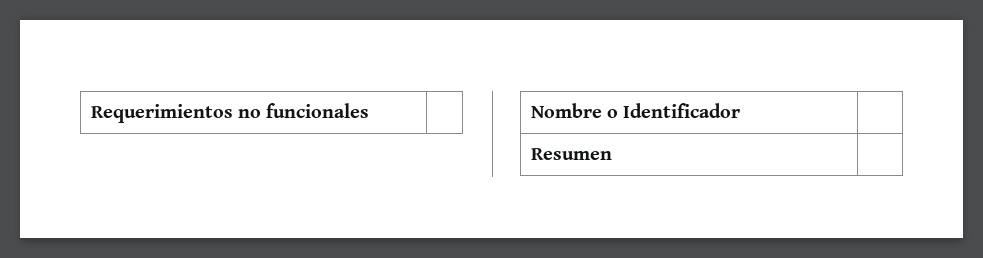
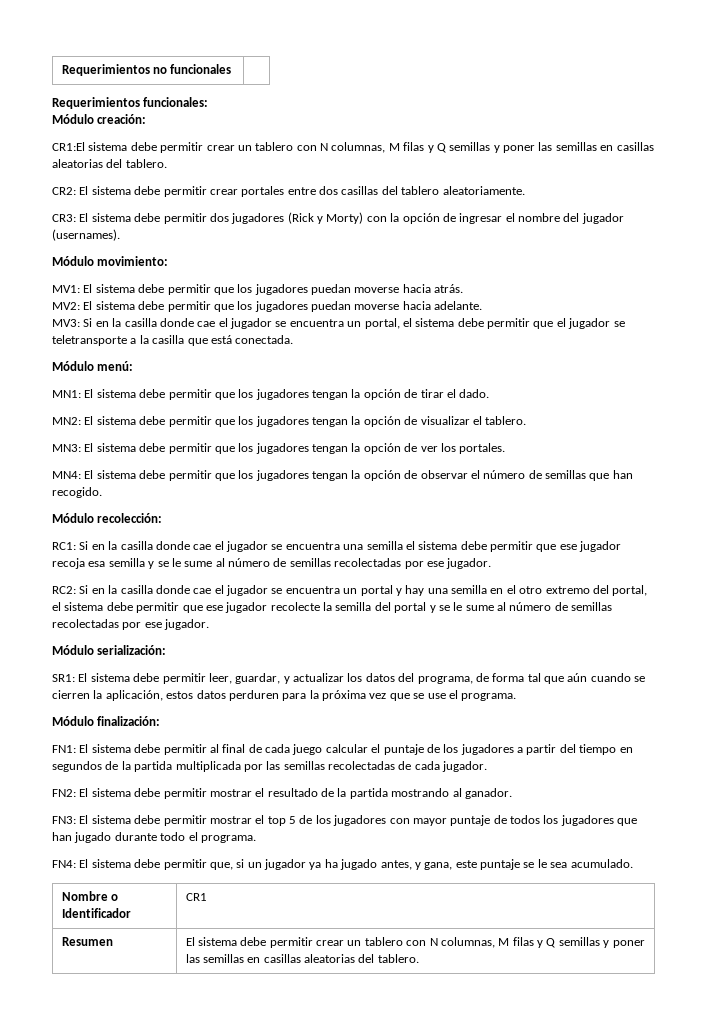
+ Requerimientos funcionales:
+ Módulo creación:
+ CR1:El sistema debe permitir crear un tablero con N columnas, M filas y Q semillas y poner las semillas en casillas aleatorias del tablero.
+ CR2: El sistema debe permitir crear portales entre dos casillas del tablero aleatoriamente.
+ CR3: El sistema debe permitir dos jugadores (Rick y Morty) con la opción de ingresar el nombre del jugador (usernames).
+ Módulo movimiento:
+ MV1: El sistema debe permitir que los jugadores puedan moverse hacia atrás.
+ MV2: El sistema debe permitir que los jugadores puedan moverse hacia adelante.
+ MV3: Si en la casilla donde cae el jugador se encuentra un portal, el sistema debe permitir que el jugador se teletransporte a la casilla que está conectada.
+ Módulo menú:
+ MN1: El sistema debe permitir que los jugadores tengan la opción de tirar el dado.
+ MN2: El sistema debe permitir que los jugadores tengan la opción de visualizar el tablero.
+ MN3: El sistema debe permitir que los jugadores tengan la opción de ver los portales.
+ MN4: El sistema debe permitir que los jugadores tengan la opción de observar el número de semillas que han recogido.
+ Módulo recolección:
+ RC1: Si en la casilla donde cae el jugador se encuentra una semilla el sistema debe permitir que ese jugador recoja esa semilla y se le sume al número de semillas recolectadas por ese jugador.
+ RC2: Si en la casilla donde cae el jugador se encuentra un portal y hay una semilla en el otro extremo del portal, el sistema debe permitir que ese jugador recolecte la semilla del portal y se le sume al número de semillas recolectadas por ese jugador.
+ Módulo serialización:
+ SR1: El sistema debe permitir leer, guardar, y actualizar los datos del programa, de forma tal que aún cuando se cierren la aplicación, estos datos perduren para la próxima vez que se use el programa.
+ Módulo finalización:
+ FN1: El sistema debe permitir al final de cada juego calcular el puntaje de los jugadores a partir del tiempo en segundos de la partida multiplicada por las semillas recolectadas de cada jugador.
+ FN2: El sistema debe permitir mostrar el resultado de la partida mostrando al ganador.
+ FN3: El sistema debe permitir mostrar el top 5 de los jugadores con mayor puntaje de todos los jugadores que han jugado durante todo el programa.
+ FN4: El sistema debe permitir que, si un jugador ya ha jugado antes, y gana, este puntaje se le sea acumulado.
- Nombre o Identificador |
+ Nombre o Identificador | CR1
- Resumen |
+ Resumen | El sistema debe permitir crear un tablero con N columnas, M filas y Q semillas y poner las semillas en casillas aleatorias del tablero.

